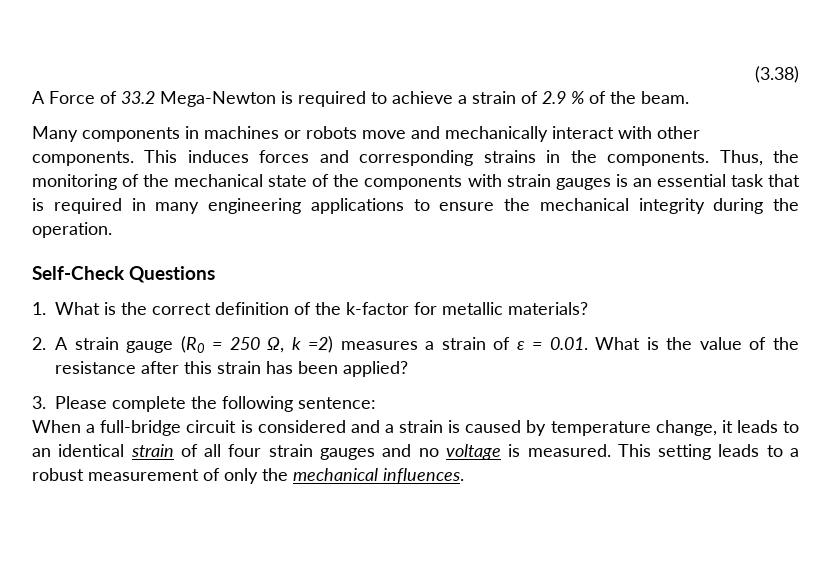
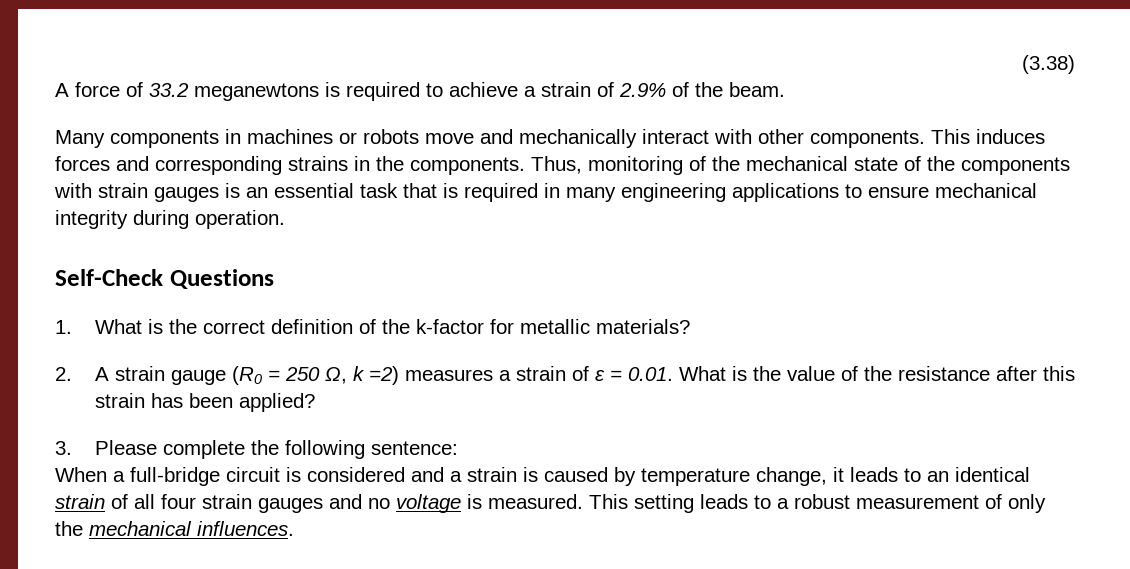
- A Force of 33.2 Mega-Newton is required to achieve a strain of 2.9 % of the beam.
+ A force of 33.2 meganewtons is required to achieve a strain of 2.9% of the beam.
- Thus, the monitoring of the mechanical state of the components with strain gauges is an essential task that is required in many engineering applications to ensure the mechanical integrity during the operation.
+ Thus, monitoring of the mechanical state of the components with strain gauges is an essential task that is required in many engineering applications to ensure mechanical integrity during operation.

